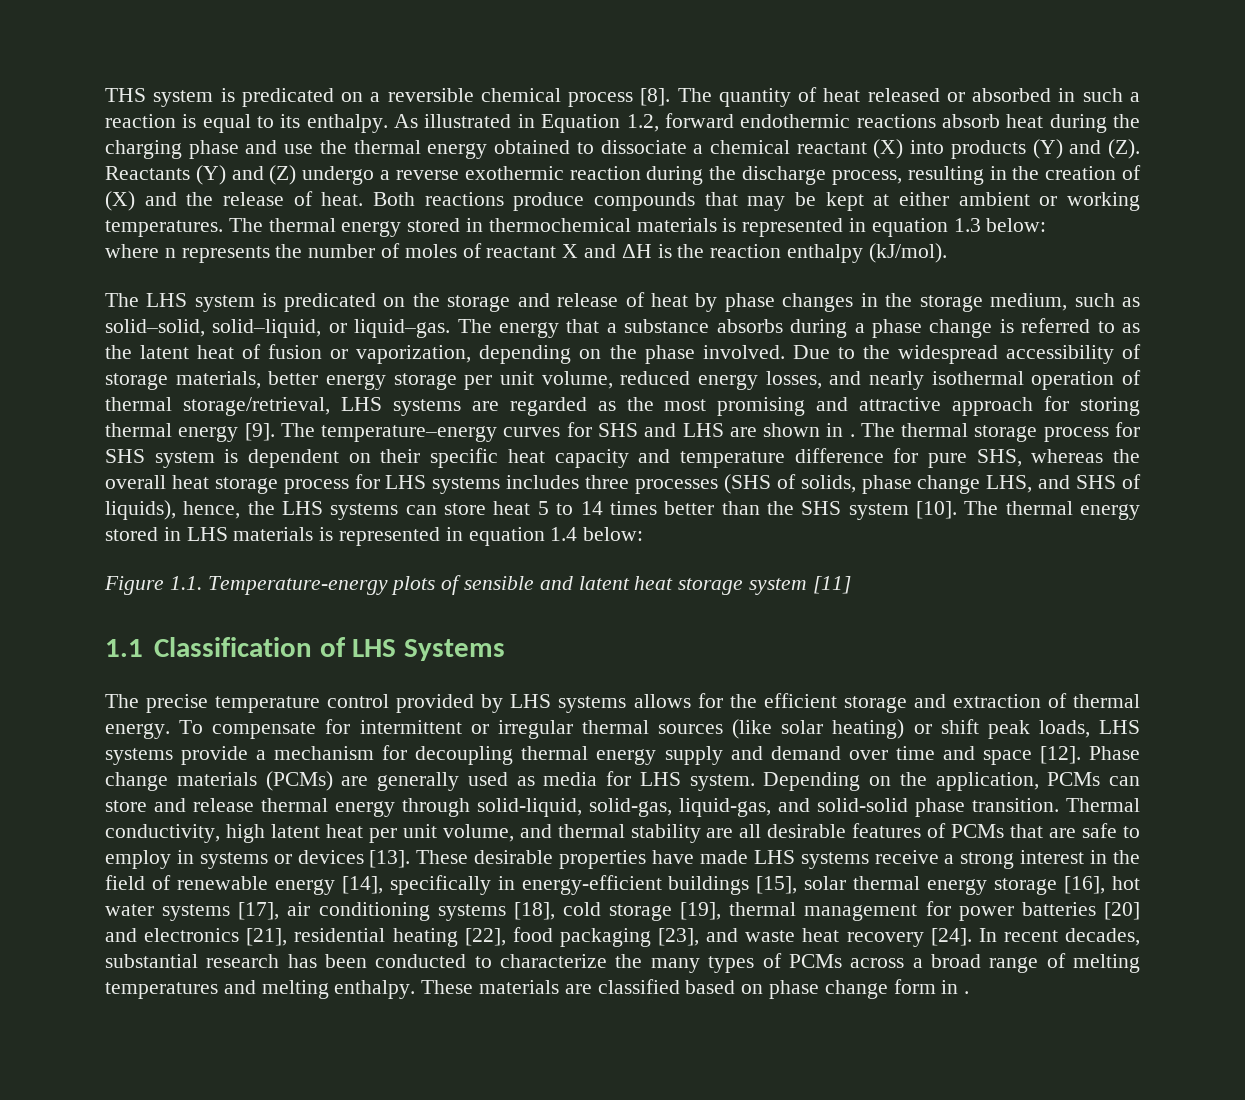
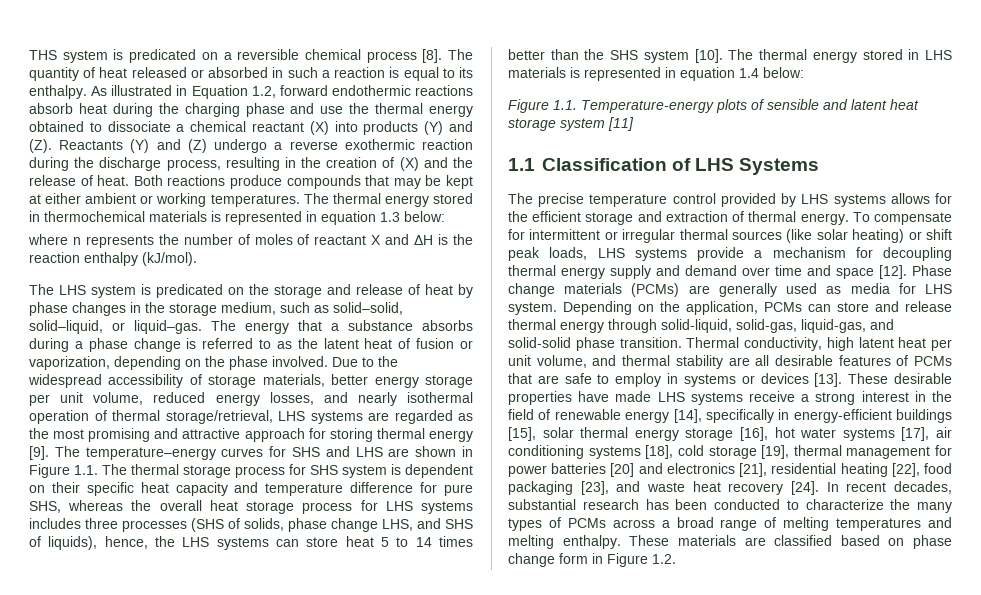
- The temperature–energy curves for SHS and LHS are shown in . The thermal storage process for SHS system is dependent on their specific heat capacity and temperature difference for pure SHS, whereas the overall heat storage process for LHS systems includes three processes (SHS of solids, phase change LHS, and SHS of liquids), hence, the LHS systems can store heat 5 to 14 times better than the SHS system [10].
+ The temperature–energy curves for SHS and LHS are shown in Figure 1.1. The thermal storage process for SHS system is dependent on their specific heat capacity and temperature difference for pure SHS, whereas the overall heat storage process for LHS systems includes three processes (SHS of solids, phase change LHS, and SHS of liquids), hence, the LHS systems can store heat 5 to 14 times better than the SHS system [10].
- These materials are classified based on phase change form in .
+ These materials are classified based on phase change form in Figure 1.2.

